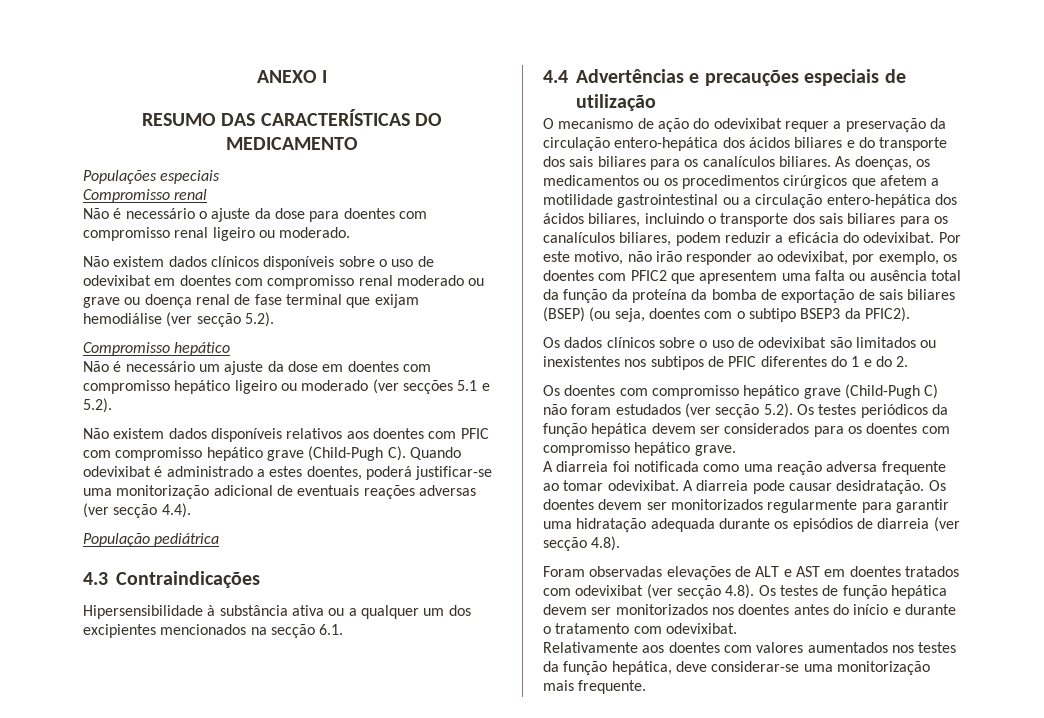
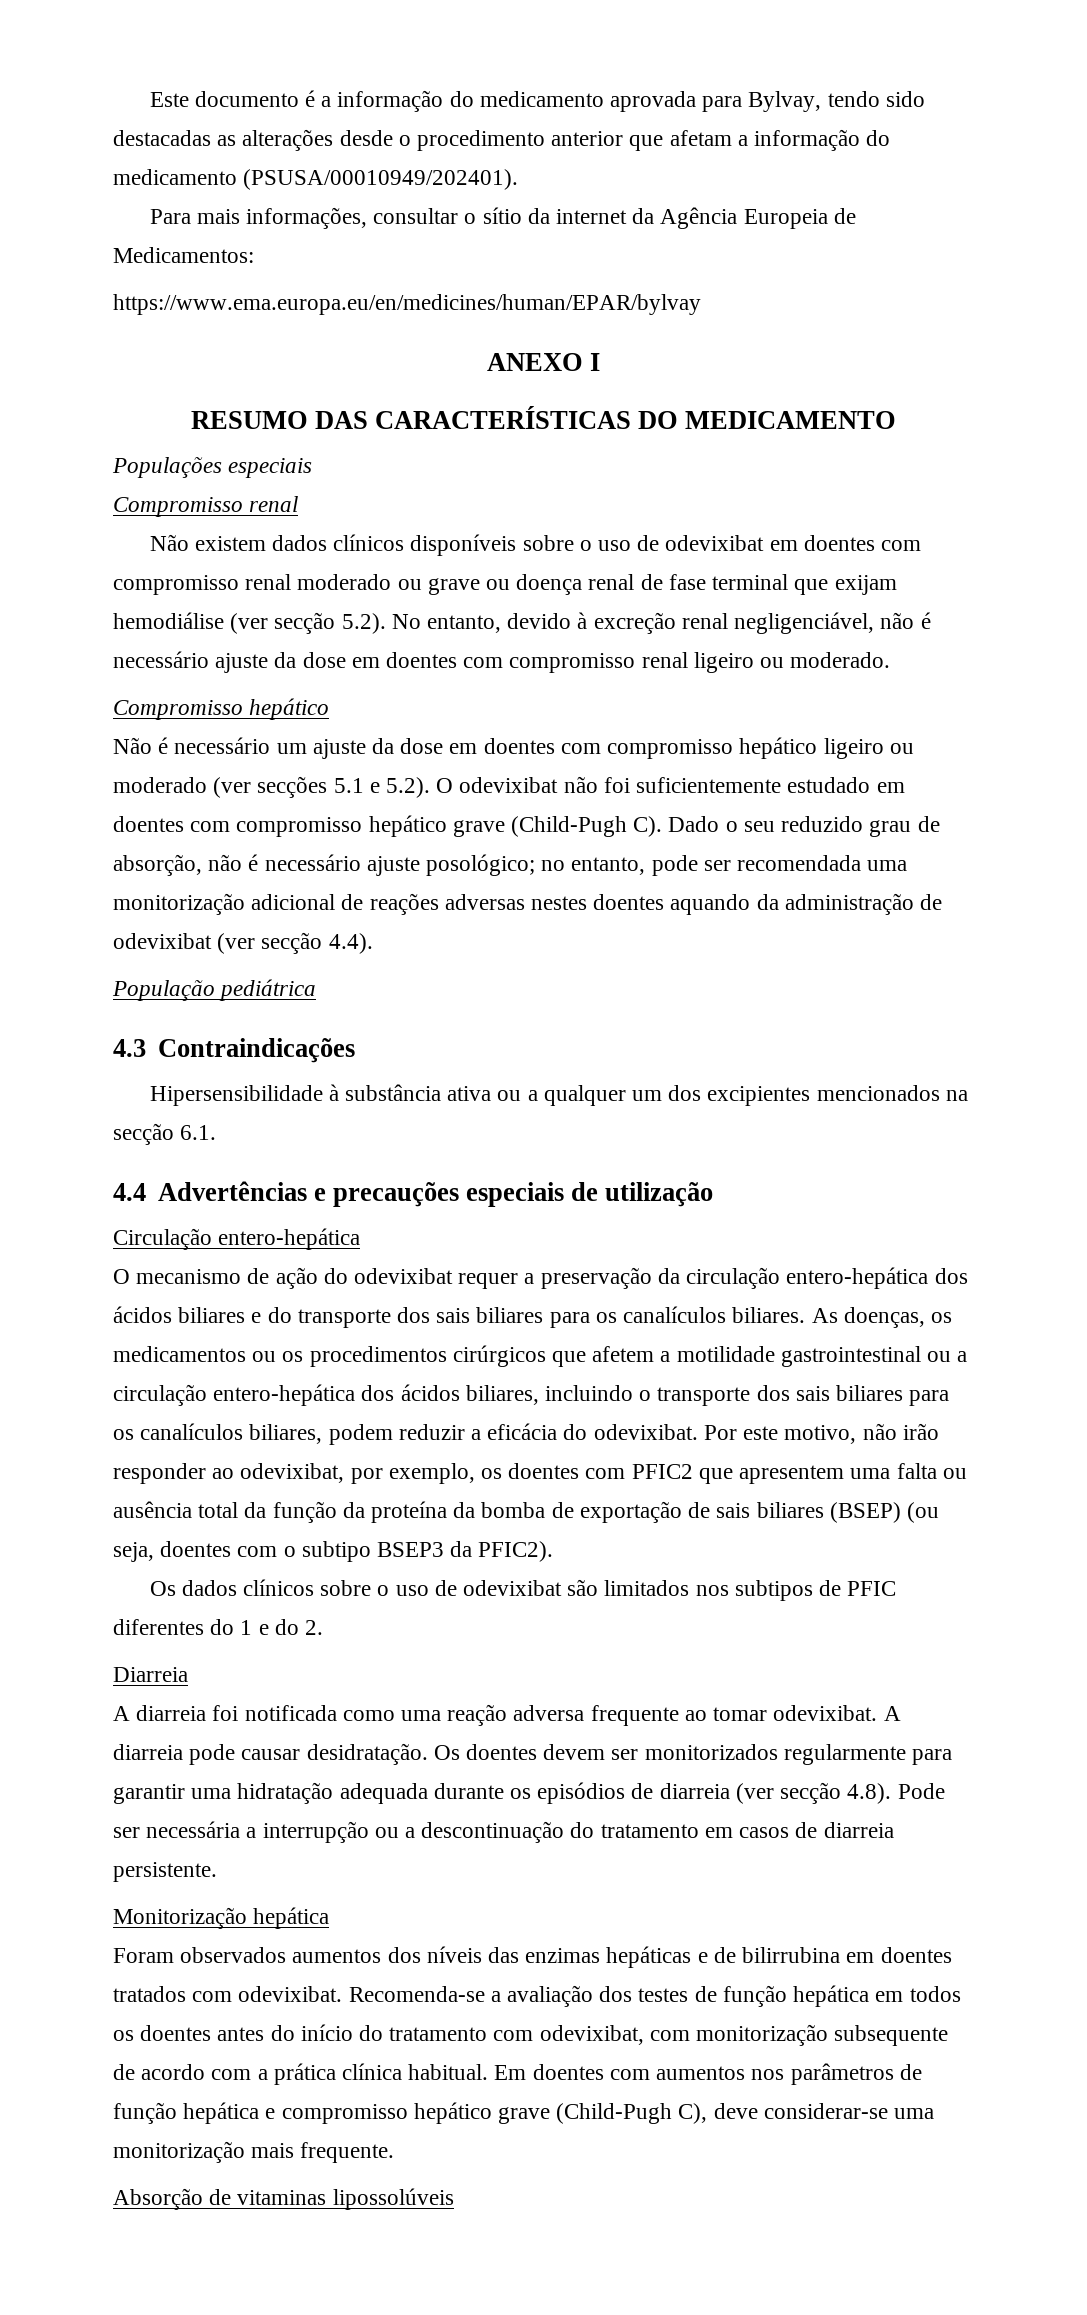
+ Este documento é a informação do medicamento aprovada para Bylvay, tendo sido destacadas as alterações desde o procedimento anterior que afetam a informação do medicamento (PSUSA/00010949/202401).
+ Para mais informações, consultar o sítio da internet da Agência Europeia de Medicamentos:
+ https://www.ema.europa.eu/en/medicines/human/EPAR/bylvay
- Não é necessário o ajuste da dose para doentes com compromisso renal ligeiro ou moderado.
- Não existem dados clínicos disponíveis sobre o uso de odevixibat em doentes com compromisso renal moderado ou grave ou doença renal de fase terminal que exijam hemodiálise (ver secção 5.2).
+ Não existem dados clínicos disponíveis sobre o uso de odevixibat em doentes com compromisso renal moderado ou grave ou doença renal de fase terminal que exijam hemodiálise (ver secção 5.2). No entanto, devido à excreção renal negligenciável, não é necessário ajuste da dose em doentes com compromisso renal ligeiro ou moderado.
- Não é necessário um ajuste da dose em doentes com compromisso hepático ligeiro ou moderado (ver secções 5.1 e 5.2).
- Não existem dados disponíveis relativos aos doentes com PFIC com compromisso hepático grave (Child-Pugh C). Quando odevixibat é administrado a estes doentes, poderá justificar-se uma monitorização adicional de eventuais reações adversas (ver secção 4.4).
+ Não é necessário um ajuste da dose em doentes com compromisso hepático ligeiro ou moderado (ver secções 5.1 e 5.2). O odevixibat não foi suficientemente estudado em doentes com compromisso hepático grave (Child-Pugh C). Dado o seu reduzido grau de absorção, não é necessário ajuste posológico; no entanto, pode ser recomendada uma monitorização adicional de reações adversas nestes doentes aquando da administração de odevixibat (ver secção 4.4).
+ Circulação entero-hepática
- Os dados clínicos sobre o uso de odevixibat são limitados ou inexistentes nos subtipos de PFIC diferentes do 1 e do 2.
+ Os dados clínicos sobre o uso de odevixibat são limitados nos subtipos de PFIC diferentes do 1 e do 2.
- Os doentes com compromisso hepático grave (Child-Pugh C) não foram estudados (ver secção 5.2). Os testes periódicos da função hepática devem ser considerados para os doentes com compromisso hepático grave.
+ Diarreia
- Os doentes devem ser monitorizados regularmente para garantir uma hidratação adequada durante os episódios de diarreia (ver secção 4.8).
- Foram observadas elevações de ALT e AST em doentes tratados com odevixibat (ver secção 4.8). Os testes de função hepática devem ser monitorizados nos doentes antes do início e durante o tratamento com odevixibat.
- Relativamente aos doentes com valores aumentados nos testes da função hepática, deve considerar-se uma monitorização mais frequente.
+ Os doentes devem ser monitorizados regularmente para garantir uma hidratação adequada durante os episódios de diarreia (ver secção 4.8). Pode ser necessária a interrupção ou a descontinuação do tratamento em casos de diarreia persistente.
+ Monitorização hepática
+ Foram observados aumentos dos níveis das enzimas hepáticas e de bilirrubina em doentes tratados com odevixibat. Recomenda-se a avaliação dos testes de função hepática em todos os doentes antes do início do tratamento com odevixibat, com monitorização subsequente de acordo com a prática clínica habitual. Em doentes com aumentos nos parâmetros de função hepática e compromisso hepático grave (Child-Pugh C), deve considerar-se uma monitorização mais frequente.
+ Absorção de vitaminas lipossolúveis

